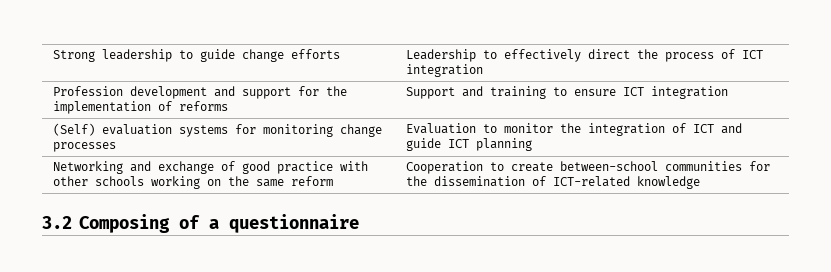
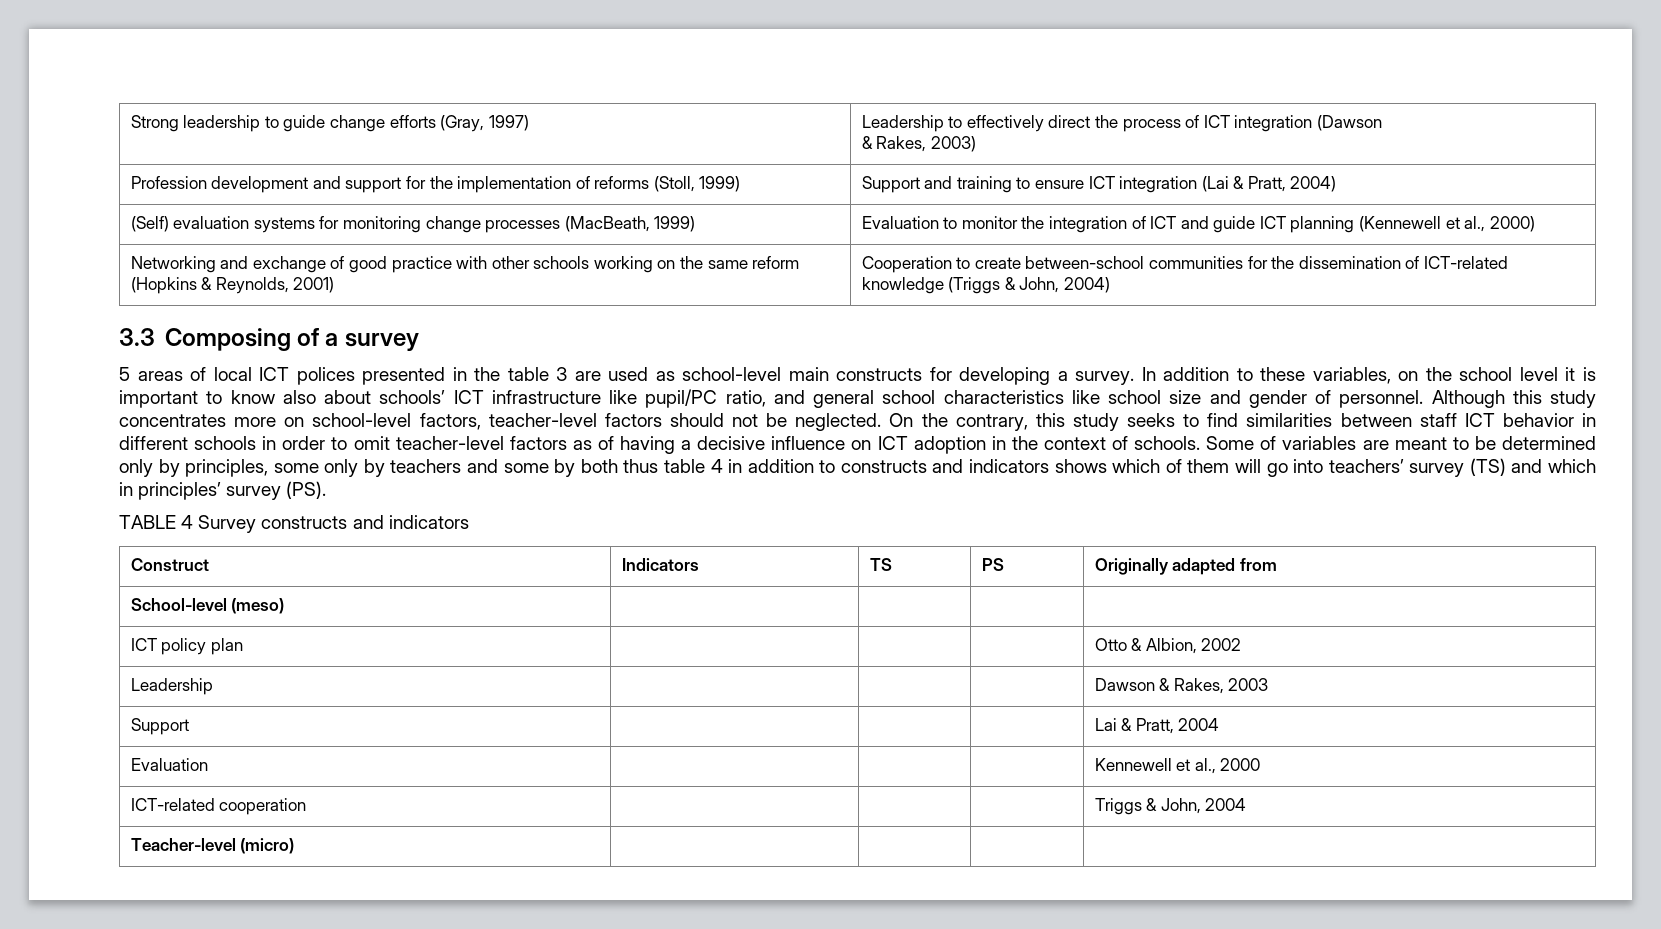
- Strong leadership to guide change efforts | Leadership to effectively direct the process of ICT integration
+ Strong leadership to guide change efforts (Gray, 1997) | Leadership to effectively direct the process of ICT integration (Dawson
+ & Rakes, 2003)
- Profession development and support for the implementation of reforms | Support and training to ensure ICT integration
+ Profession development and support for the implementation of reforms (Stoll, 1999) | Support and training to ensure ICT integration (Lai & Pratt, 2004)
- (Self) evaluation systems for monitoring change processes | Evaluation to monitor the integration of ICT and guide ICT planning
+ (Self) evaluation systems for monitoring change processes (MacBeath, 1999) | Evaluation to monitor the integration of ICT and guide ICT planning (Kennewell et al., 2000)
- Networking and exchange of good practice with other schools working on the same reform | Cooperation to create between-school communities for the dissemination of ICT-related knowledge
- 3.2 Composing of a questionnaire
+ Networking and exchange of good practice with other schools working on the same reform (Hopkins & Reynolds, 2001) | Cooperation to create between-school communities for the dissemination of ICT-related knowledge (Triggs & John, 2004)
+ 3.3 Composing of a survey
+ 5 areas of local ICT polices presented in the table 3 are used as school-level main constructs for developing a survey. In addition to these variables, on the school level it is important to know also about schools’ ICT infrastructure like pupil/PC ratio, and general school characteristics like school size and gender of personnel. Although this study concentrates more on school-level factors, teacher-level factors should not be neglected. On the contrary, this study seeks to find similarities between staff ICT behavior in different schools in order to omit teacher-level factors as of having a decisive influence on ICT adoption in the context of schools. Some of variables are meant to be determined only by principles, some only by teachers and some by both thus table 4 in addition to constructs and indicators shows which of them will go into teachers’ survey (TS) and which in principles’ survey (PS).
+ TABLE 4 Survey constructs and indicators
+ Construct | Indicators | TS | PS | Originally adapted from
+ School-level (meso) | | | |
+ ICT policy plan | | | | Otto & Albion, 2002
+ Leadership | | | | Dawson & Rakes, 2003
+ Support | | | | Lai & Pratt, 2004
+ Evaluation | | | | Kennewell et al., 2000
+ ICT-related cooperation | | | | Triggs & John, 2004
+ Teacher-level (micro) | | | |

